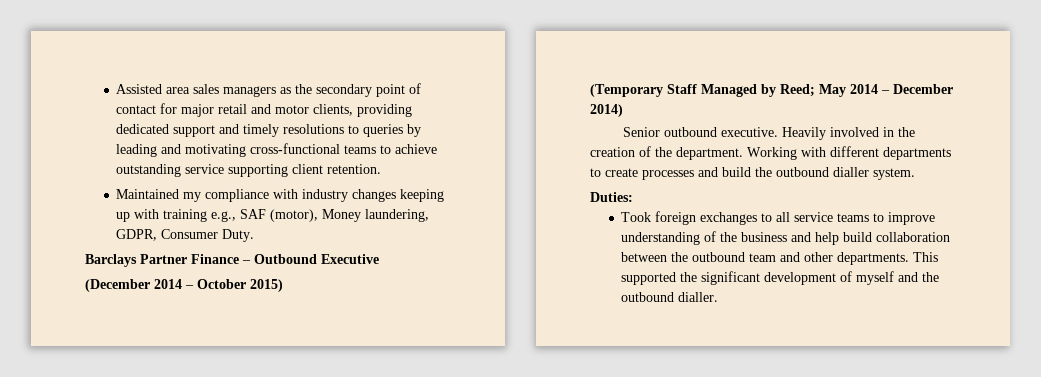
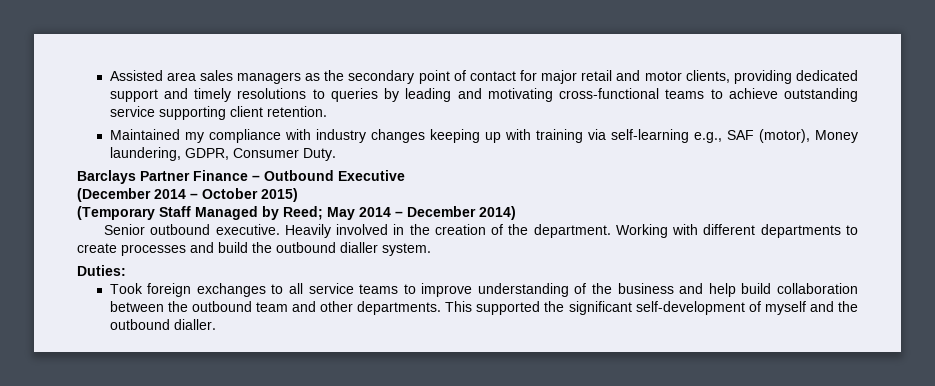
- Maintained my compliance with industry changes keeping up with training e.g., SAF (motor), Money laundering, GDPR, Consumer Duty.
+ Maintained my compliance with industry changes keeping up with training via self-learning e.g., SAF (motor), Money laundering, GDPR, Consumer Duty.
- This supported the significant development of myself and the outbound dialler.
+ This supported the significant self-development of myself and the outbound dialler.

